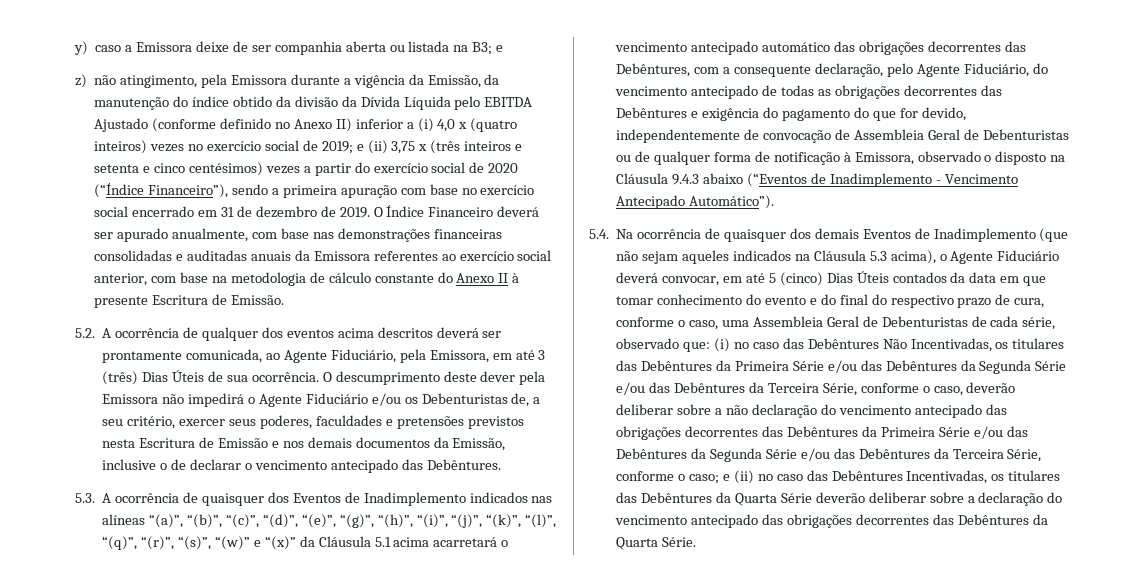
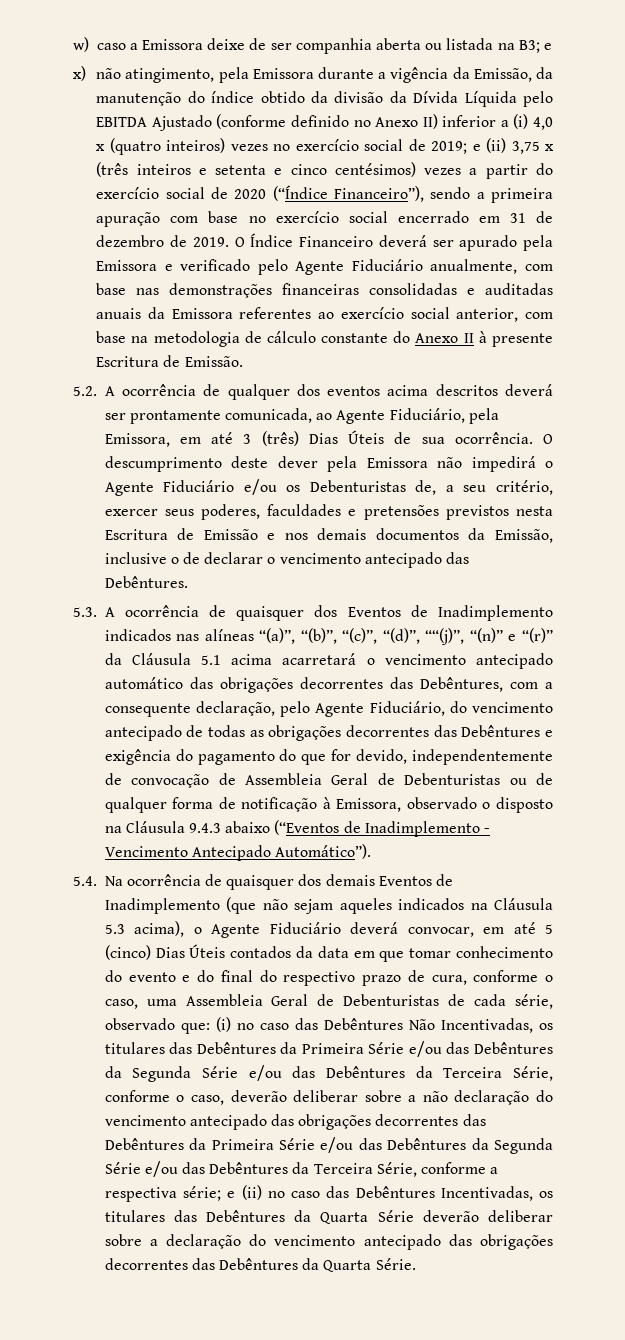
- y) caso a Emissora deixe de ser companhia aberta ou listada na B3; e
+ w) caso a Emissora deixe de ser companhia aberta ou listada na B3; e
- z) não atingimento, pela Emissora durante a vigência da Emissão, da manutenção do índice obtido da divisão da Dívida Líquida pelo EBITDA Ajustado (conforme definido no Anexo II) inferior a (i) 4,0 x (quatro inteiros) vezes no exercício social de 2019;
+ x) não atingimento, pela Emissora durante a vigência da Emissão, da manutenção do índice obtido da divisão da Dívida Líquida pelo EBITDA Ajustado (conforme definido no Anexo II) inferior a (i) 4,0 x (quatro inteiros) vezes no exercício social de 2019;
- O Índice Financeiro deverá ser apurado anualmente, com base nas demonstrações financeiras consolidadas e auditadas anuais da Emissora referentes ao exercício social anterior, com base na metodologia de cálculo constante do Anexo II à presente Escritura de Emissão.
+ O Índice Financeiro deverá ser apurado pela Emissora e verificado pelo Agente Fiduciário anualmente, com base nas demonstrações financeiras consolidadas e auditadas anuais da Emissora referentes ao exercício social anterior, com base na metodologia de cálculo constante do Anexo II à presente Escritura de Emissão.
- 5.3. A ocorrência de quaisquer dos Eventos de Inadimplemento indicados nas alíneas “(a)”, “(b)”, “(c)”, “(d)”, “(e)”, “(g)”, “(h)”, “(i)”, “(j)”, “(k)”, “(l)”, “(q)”, “(r)”, “(s)”, “(w)” e “(x)” da Cláusula 5.1 acima acarretará o vencimento antecipado automático das obrigações decorrentes das Debêntures, com a consequente declaração, pelo Agente Fiduciário, do vencimento antecipado de todas as obrigações decorrentes das Debêntures e exigência do pagamento do que for devido, independentemente de convocação de Assembleia Geral de Debenturistas ou de qualquer forma de notificação à Emissora, observado o disposto na Cláusula 9.4.3 abaixo (“Eventos de Inadimplemento - Vencimento Antecipado Automático”).
+ 5.3. A ocorrência de quaisquer dos Eventos de Inadimplemento indicados nas alíneas “(a)”, “(b)”, “(c)”, “(d)”, ““(j)”, “(n)” e “(r)” da Cláusula 5.1 acima acarretará o vencimento antecipado automático das obrigações decorrentes das Debêntures, com a consequente declaração, pelo Agente Fiduciário, do vencimento antecipado de todas as obrigações decorrentes das Debêntures e exigência do pagamento do que for devido, independentemente de convocação de Assembleia Geral de Debenturistas ou de qualquer forma de notificação à Emissora, observado o disposto na Cláusula 9.4.3 abaixo (“Eventos de Inadimplemento - Vencimento Antecipado Automático”).
- (i) no caso das Debêntures Não Incentivadas, os titulares das Debêntures da Primeira Série e/ou das Debêntures da Segunda Série e/ou das Debêntures da Terceira Série, conforme o caso, deverão deliberar sobre a não declaração do vencimento antecipado das obrigações decorrentes das Debêntures da Primeira Série e/ou das Debêntures da Segunda Série e/ou das Debêntures da Terceira Série, conforme o caso;
+ (i) no caso das Debêntures Não Incentivadas, os titulares das Debêntures da Primeira Série e/ou das Debêntures da Segunda Série e/ou das Debêntures da Terceira Série, conforme o caso, deverão deliberar sobre a não declaração do vencimento antecipado das obrigações decorrentes das Debêntures da Primeira Série e/ou das Debêntures da Segunda Série e/ou das Debêntures da Terceira Série, conforme a respectiva série;

